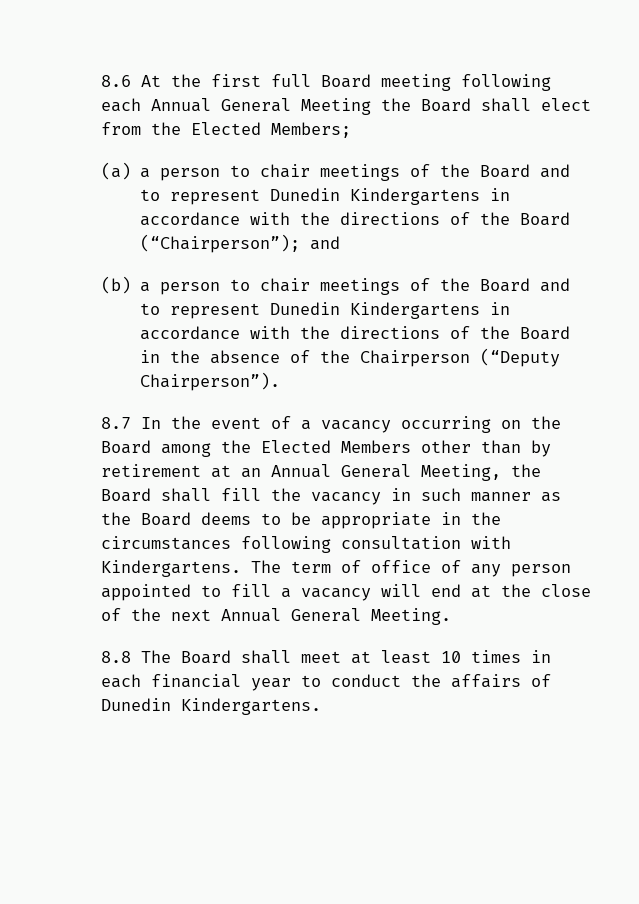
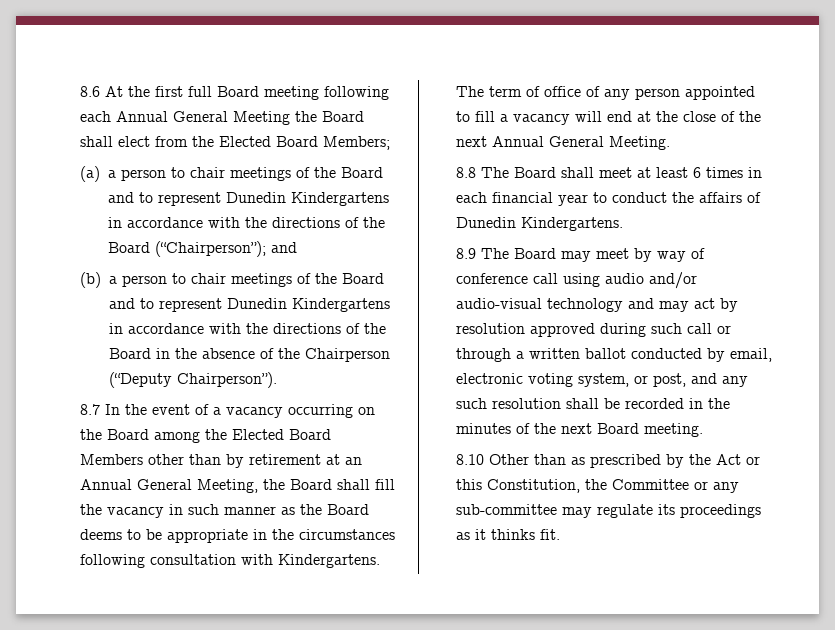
- 8.6 At the first full Board meeting following each Annual General Meeting the Board shall elect from the Elected Members;
+ 8.6 At the first full Board meeting following each Annual General Meeting the Board shall elect from the Elected Board Members;
- 8.7 In the event of a vacancy occurring on the Board among the Elected Members other than by retirement at an Annual General Meeting, the Board shall fill the vacancy in such manner as the Board deems to be appropriate in the circumstances following consultation with Kindergartens.
+ 8.7 In the event of a vacancy occurring on the Board among the Elected Board Members other than by retirement at an Annual General Meeting, the Board shall fill the vacancy in such manner as the Board deems to be appropriate in the circumstances following consultation with Kindergartens.
- 8.8 The Board shall meet at least 10 times in each financial year to conduct the affairs of Dunedin Kindergartens.
+ 8.8 The Board shall meet at least 6 times in each financial year to conduct the affairs of Dunedin Kindergartens.
+ 8.9 The Board may meet by way of conference call using audio and/or audio-visual technology and may act by resolution approved during such call or through a written ballot conducted by email, electronic voting system, or post, and any such resolution shall be recorded in the minutes of the next Board meeting.
+ 8.10 Other than as prescribed by the Act or this Constitution, the Committee or any sub-committee may regulate its proceedings as it thinks fit.

